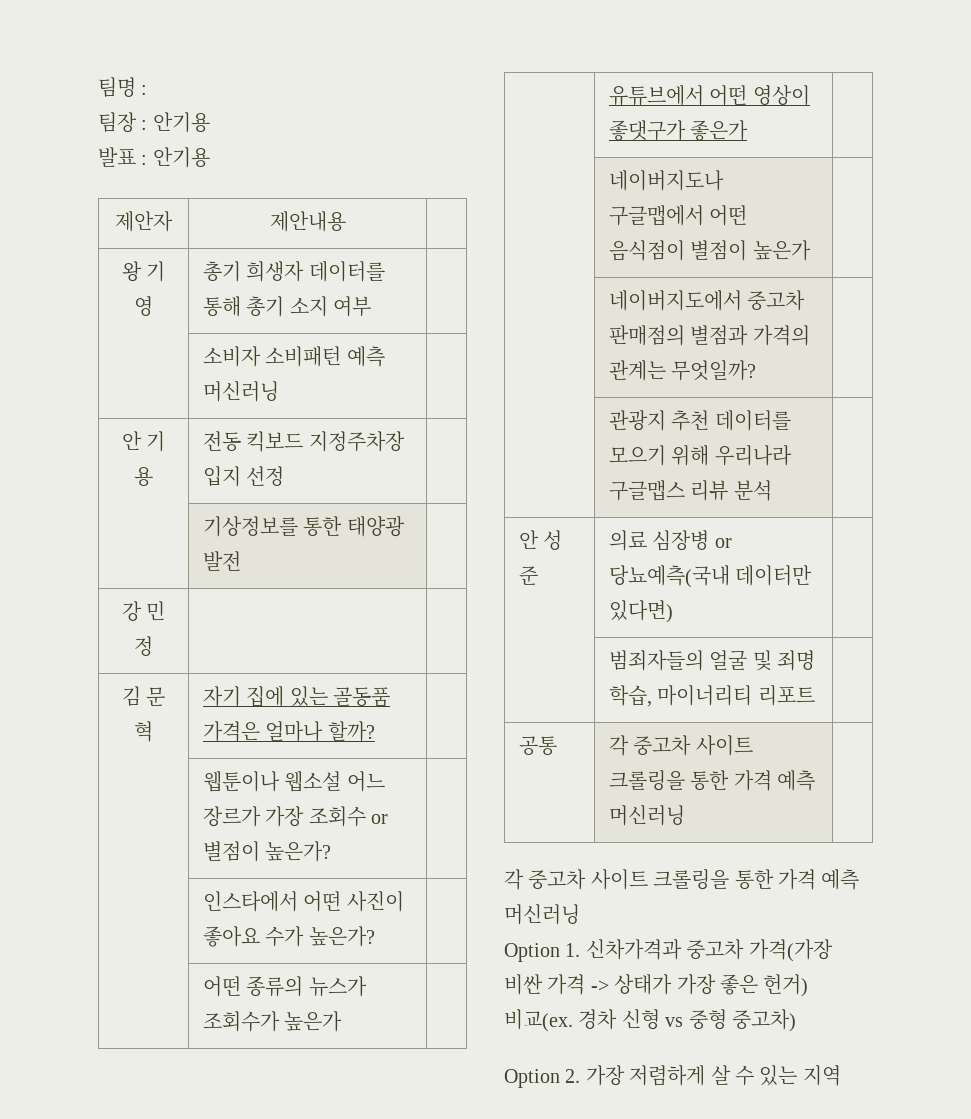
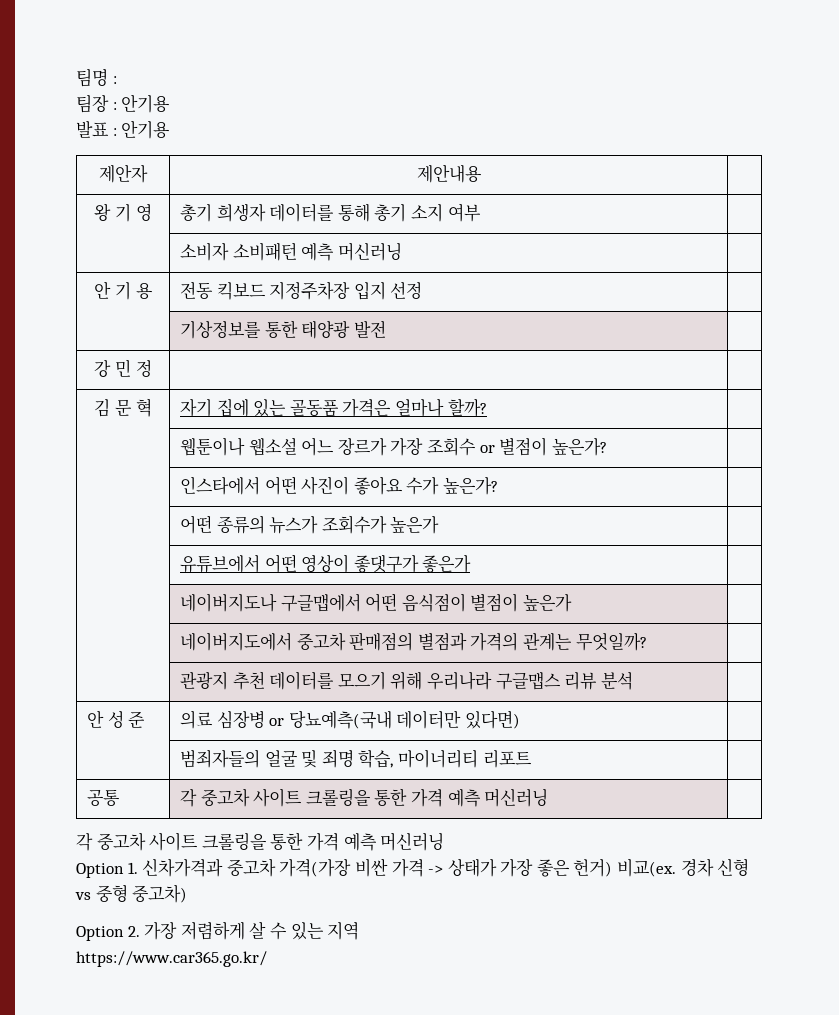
+ https://www.car365.go.kr/

